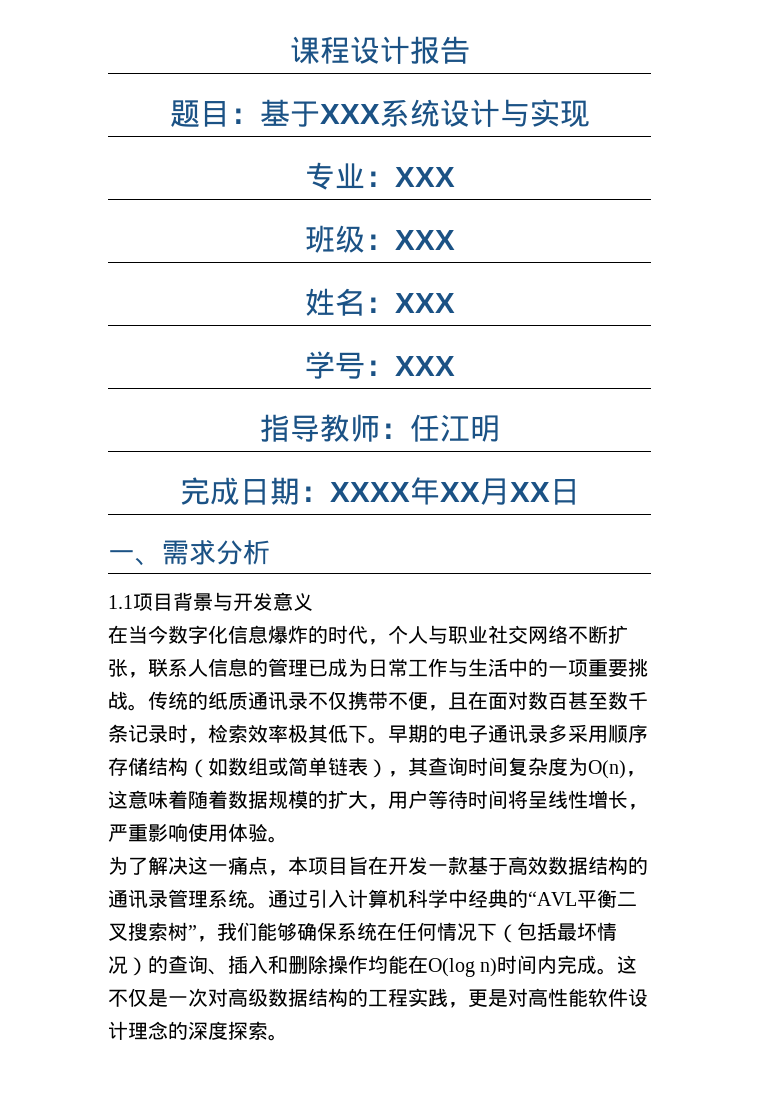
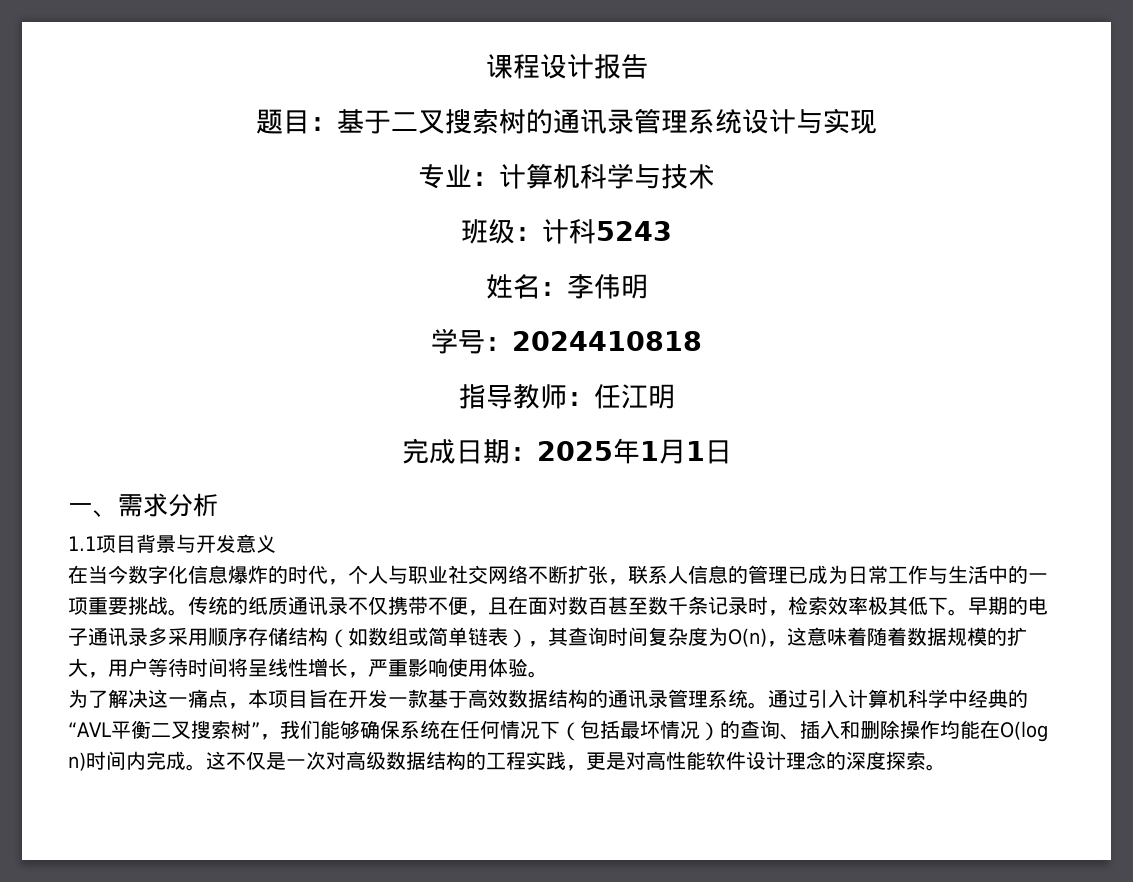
- 题目：基于XXX系统设计与实现
+ 题目：基于二叉搜索树的通讯录管理系统设计与实现
- 专业：XXX
+ 专业：计算机科学与技术
- 班级：XXX
+ 班级：计科5243
- 姓名：XXX
+ 姓名：李伟明
- 学号：XXX
+ 学号：2024410818
- 完成日期：XXXX年XX月XX日
+ 完成日期：2025年1月1日

